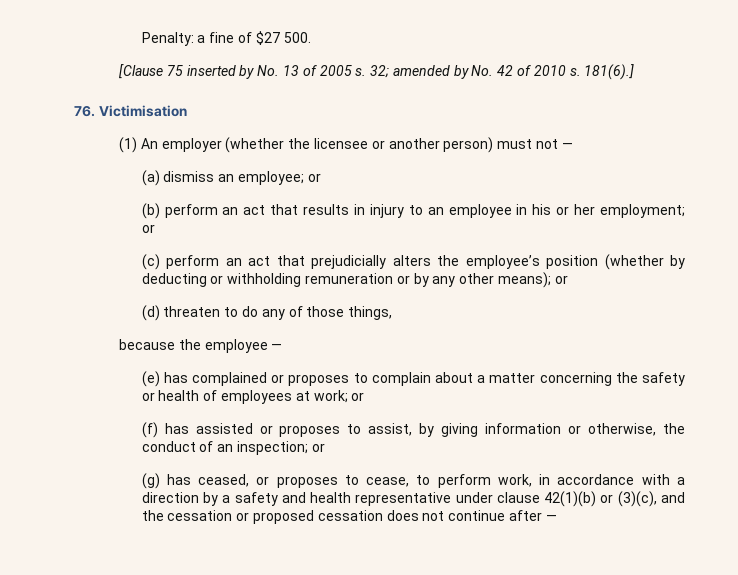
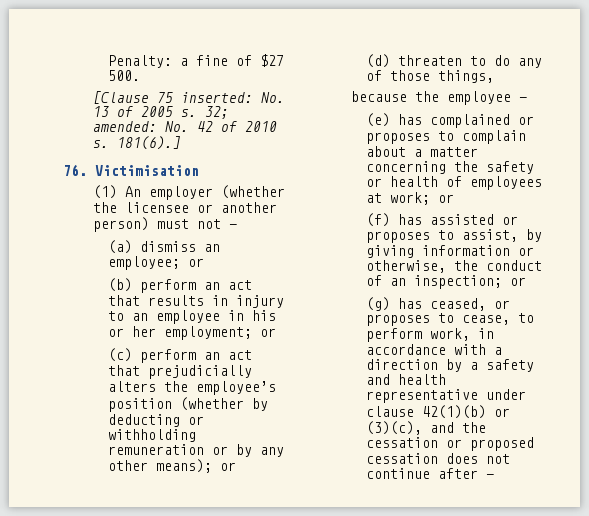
- [Clause 75 inserted by No. 13 of 2005 s.
+ [Clause 75 inserted: No. 13 of 2005 s.
- 32; amended by No. 42 of 2010 s.
+ 32; amended: No. 42 of 2010 s.

